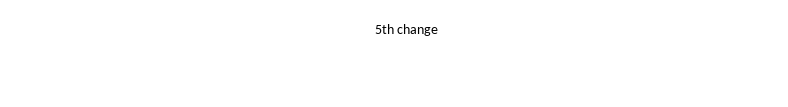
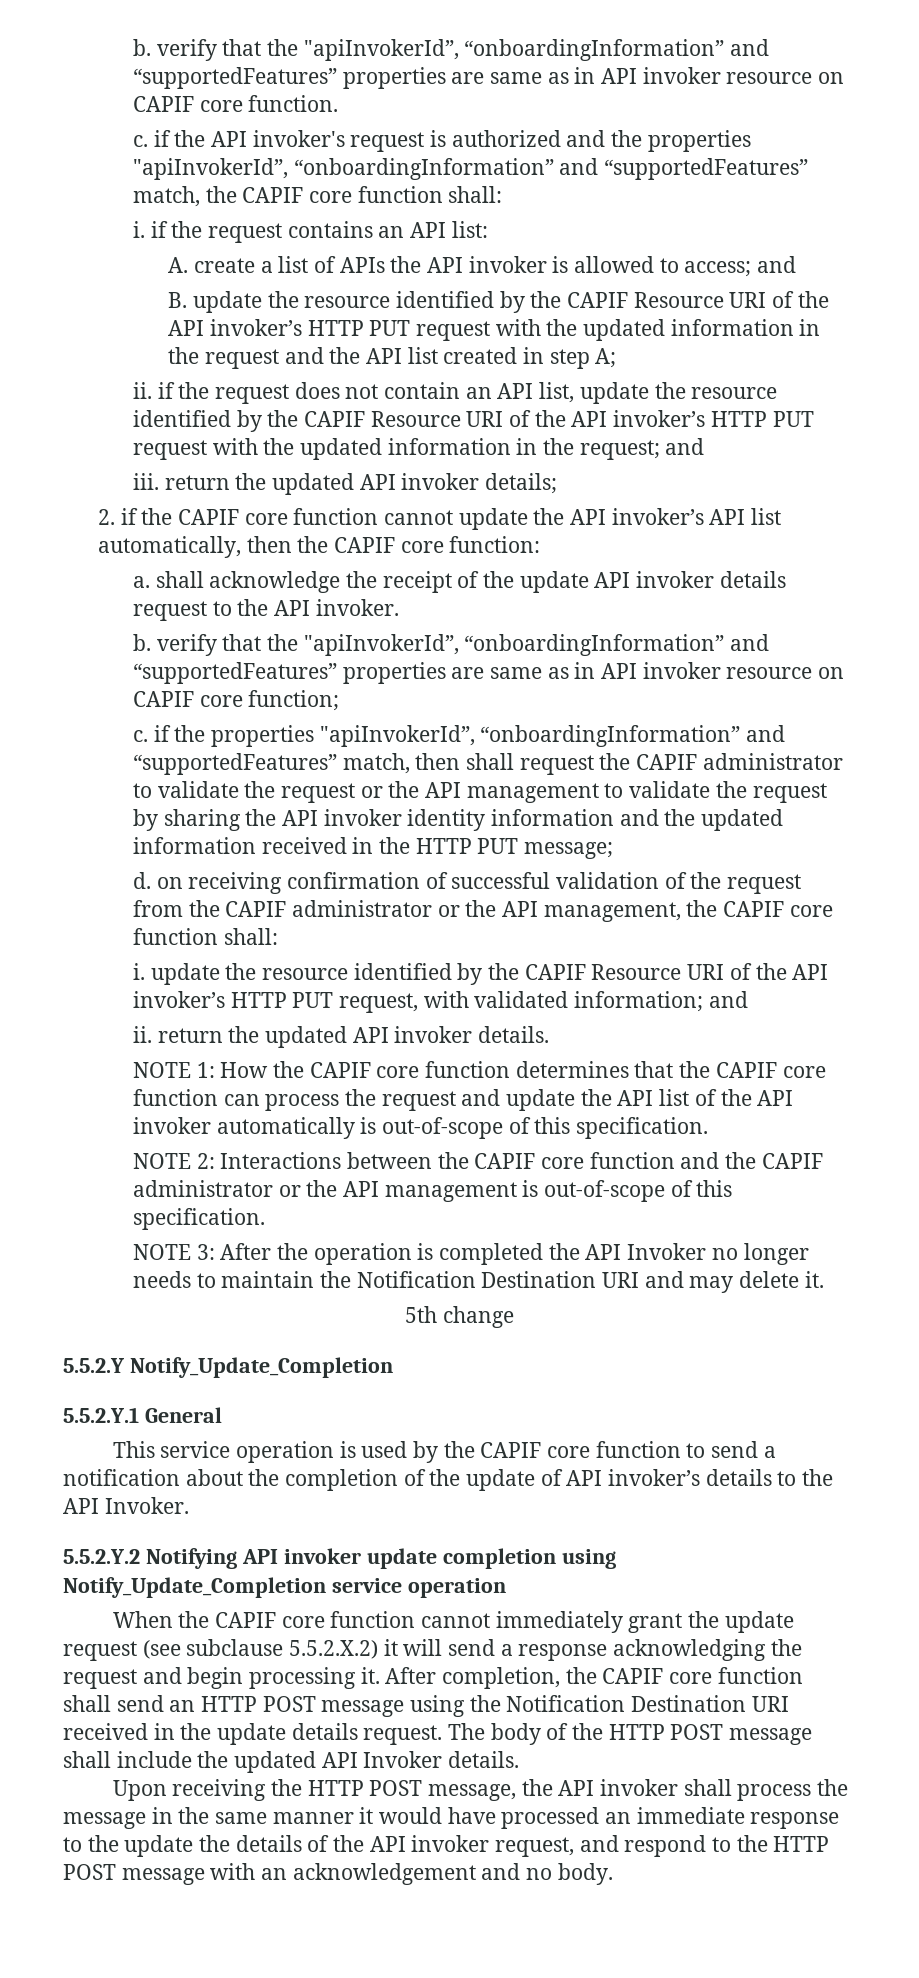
+ b. verify that the "apiInvokerId”, “onboardingInformation” and “supportedFeatures” properties are same as in API invoker resource on CAPIF core function.
+ c. if the API invoker's request is authorized and the properties "apiInvokerId”, “onboardingInformation” and “supportedFeatures” match, the CAPIF core function shall:
+ i. if the request contains an API list:
+ A. create a list of APIs the API invoker is allowed to access; and
+ B. update the resource identified by the CAPIF Resource URI of the API invoker’s HTTP PUT request with the updated information in the request and the API list created in step A;
+ ii. if the request does not contain an API list, update the resource identified by the CAPIF Resource URI of the API invoker’s HTTP PUT request with the updated information in the request; and
+ iii. return the updated API invoker details;
+ 2. if the CAPIF core function cannot update the API invoker’s API list automatically, then the CAPIF core function:
+ a. shall acknowledge the receipt of the update API invoker details request to the API invoker.
+ b. verify that the "apiInvokerId”, “onboardingInformation” and “supportedFeatures” properties are same as in API invoker resource on CAPIF core function;
+ c. if the properties "apiInvokerId”, “onboardingInformation” and “supportedFeatures” match, then shall request the CAPIF administrator to validate the request or the API management to validate the request by sharing the API invoker identity information and the updated information received in the HTTP PUT message;
+ d. on receiving confirmation of successful validation of the request from the CAPIF administrator or the API management, the CAPIF core function shall:
+ i. update the resource identified by the CAPIF Resource URI of the API invoker’s HTTP PUT request, with validated information; and
+ ii. return the updated API invoker details.
+ NOTE 1: How the CAPIF core function determines that the CAPIF core function can process the request and update the API list of the API invoker automatically is out-of-scope of this specification.
+ NOTE 2: Interactions between the CAPIF core function and the CAPIF administrator or the API management is out-of-scope of this specification.
+ NOTE 3: After the operation is completed the API Invoker no longer needs to maintain the Notification Destination URI and may delete it.
  5th change
+ 5.5.2.Y Notify_Update_Completion
+ 5.5.2.Y.1 General
+ This service operation is used by the CAPIF core function to send a notification about the completion of the update of API invoker’s details to the API Invoker.
+ 5.5.2.Y.2 Notifying API invoker update completion using Notify_Update_Completion service operation
+ When the CAPIF core function cannot immediately grant the update request (see subclause 5.5.2.X.2) it will send a response acknowledging the request and begin processing it. After completion, the CAPIF core function shall send an HTTP POST message using the Notification Destination URI received in the update details request. The body of the HTTP POST message shall include the updated API Invoker details.
+ Upon receiving the HTTP POST message, the API invoker shall process the message in the same manner it would have processed an immediate response to the update the details of the API invoker request, and respond to the HTTP POST message with an acknowledgement and no body.

